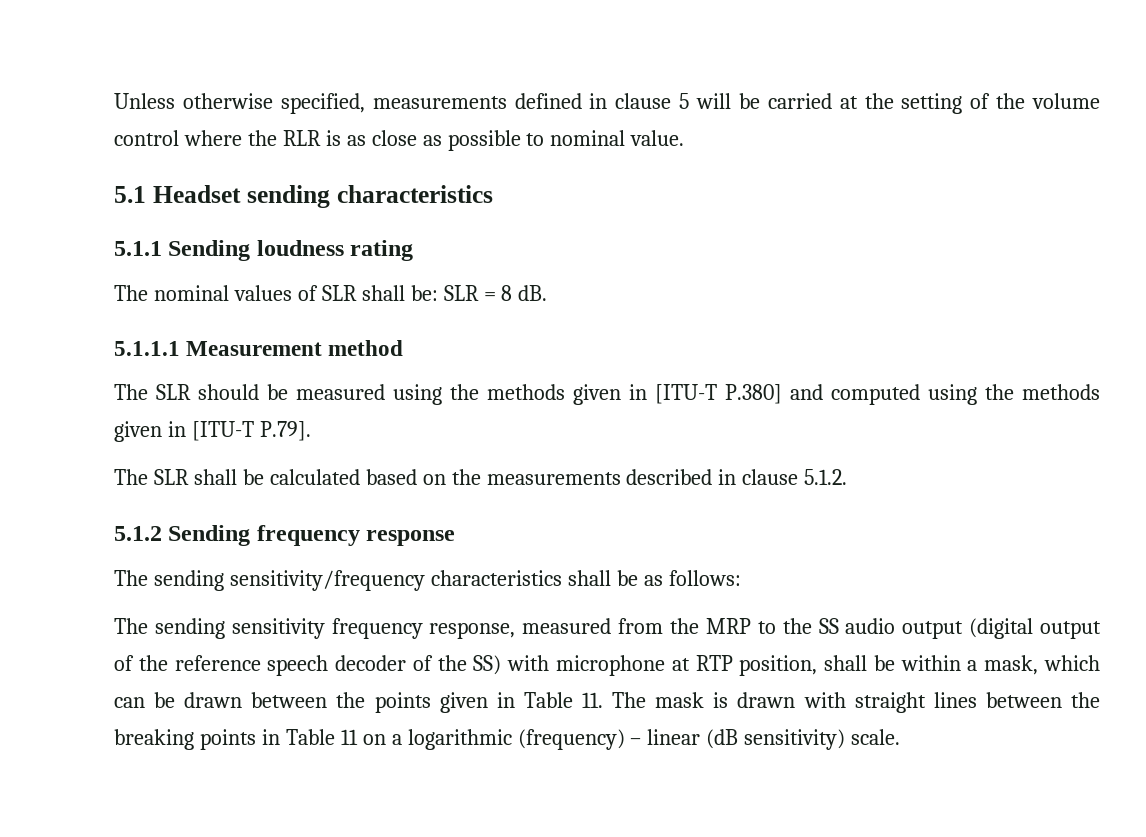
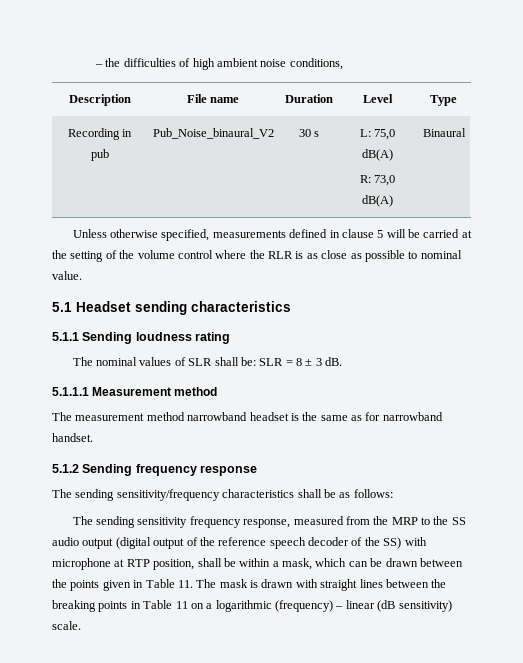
+ – the difficulties of high ambient noise conditions,
+ Description | File name | Duration | Level | Type
+ Recording in pub | Pub_Noise_binaural_V2 | 30 s | L: 75,0 dB(A)
+ R: 73,0 dB(A) | Binaural
- The nominal values of SLR shall be: SLR = 8 dB.
+ The nominal values of SLR shall be: SLR = 8 ± 3 dB.
- The SLR should be measured using the methods given in [ITU-T P.380] and computed using the methods given in [ITU-T P.79].
- The SLR shall be calculated based on the measurements described in clause 5.1.2.
+ The measurement method narrowband headset is the same as for narrowband handset.

